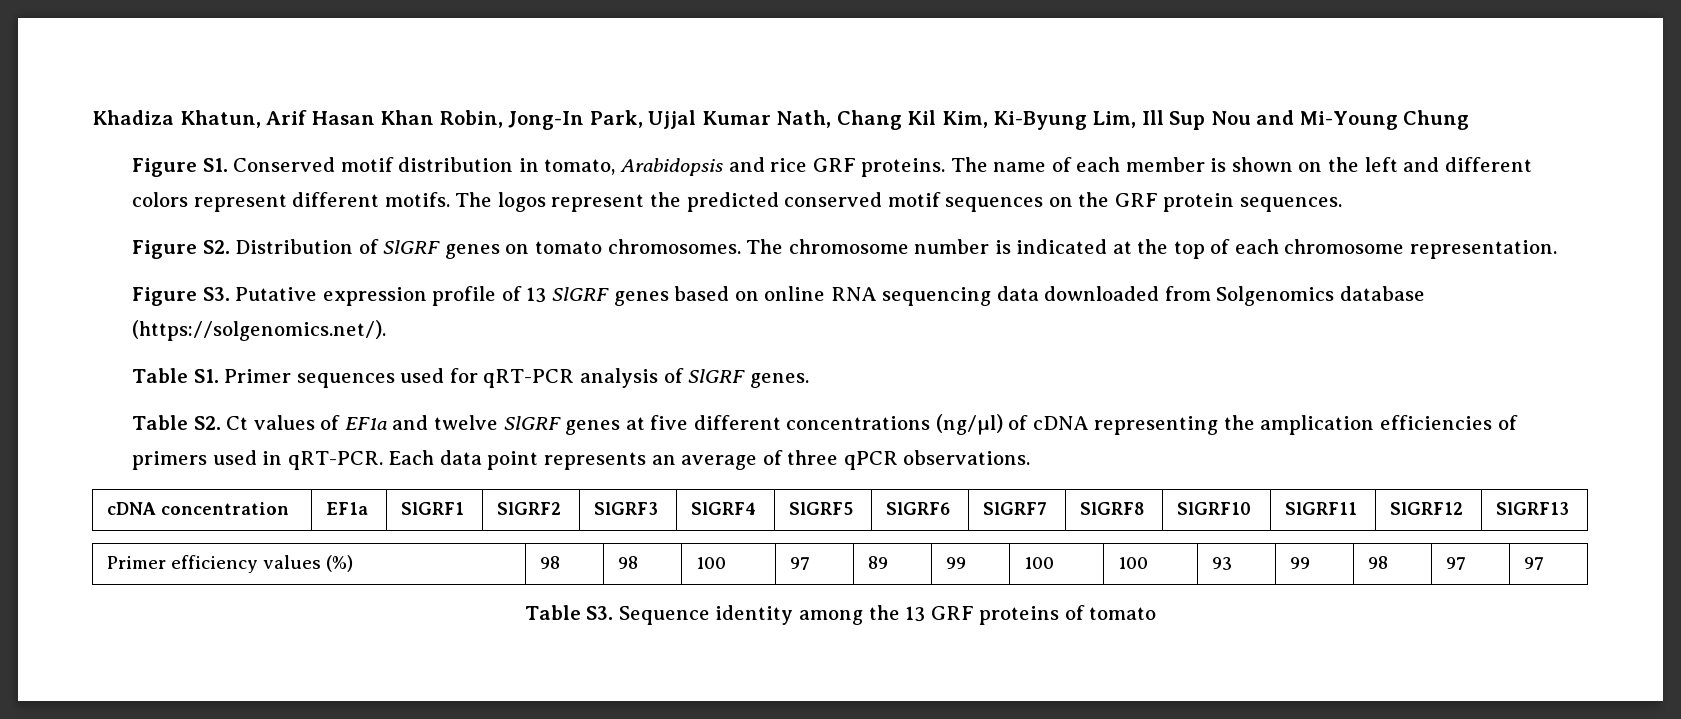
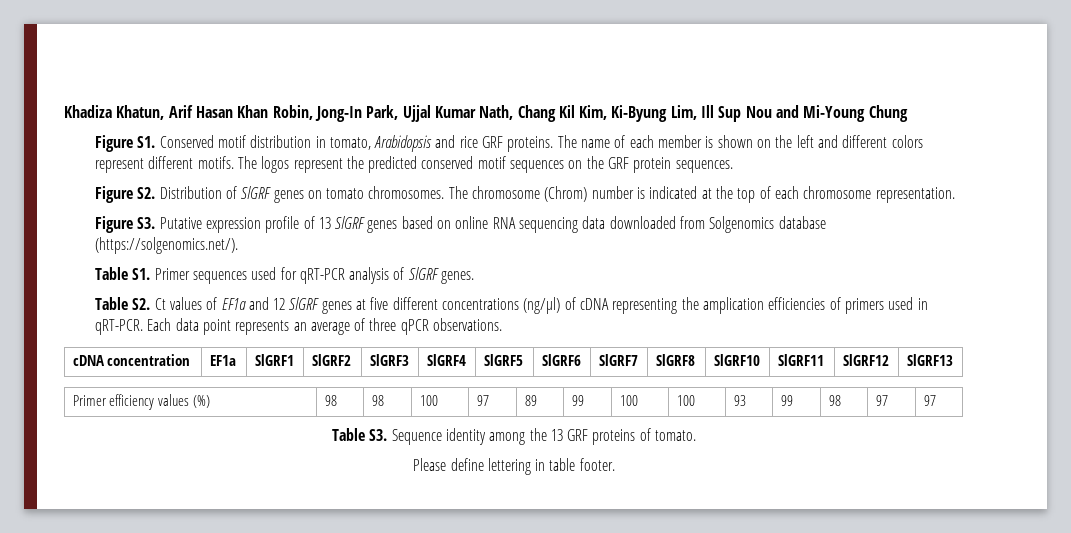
- The chromosome number is indicated at the top of each chromosome representation.
+ The chromosome (Chrom) number is indicated at the top of each chromosome representation.
- Table S2. Ct values of EF1a and twelve SlGRF genes at five different concentrations (ng/µl) of cDNA representing the amplication efficiencies of primers used in qRT-PCR.
+ Table S2. Ct values of EF1a and 12 SlGRF genes at five different concentrations (ng/µl) of cDNA representing the amplication efficiencies of primers used in qRT-PCR.
- Table S3. Sequence identity among the 13 GRF proteins of tomato
+ Table S3. Sequence identity among the 13 GRF proteins of tomato.
+ Please define lettering in table footer.

